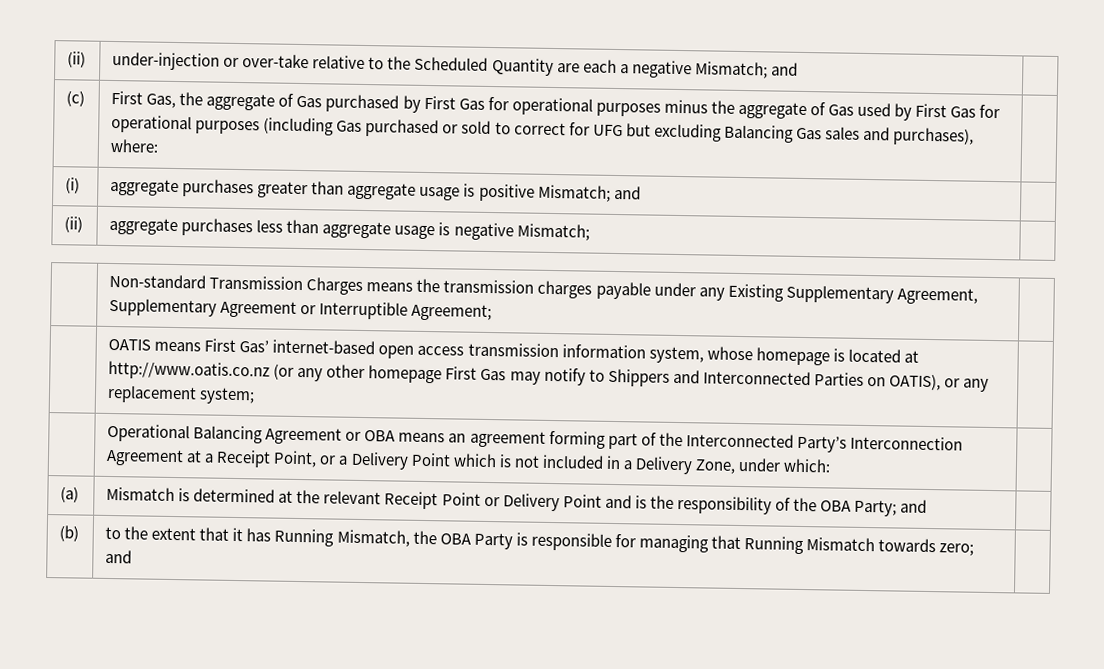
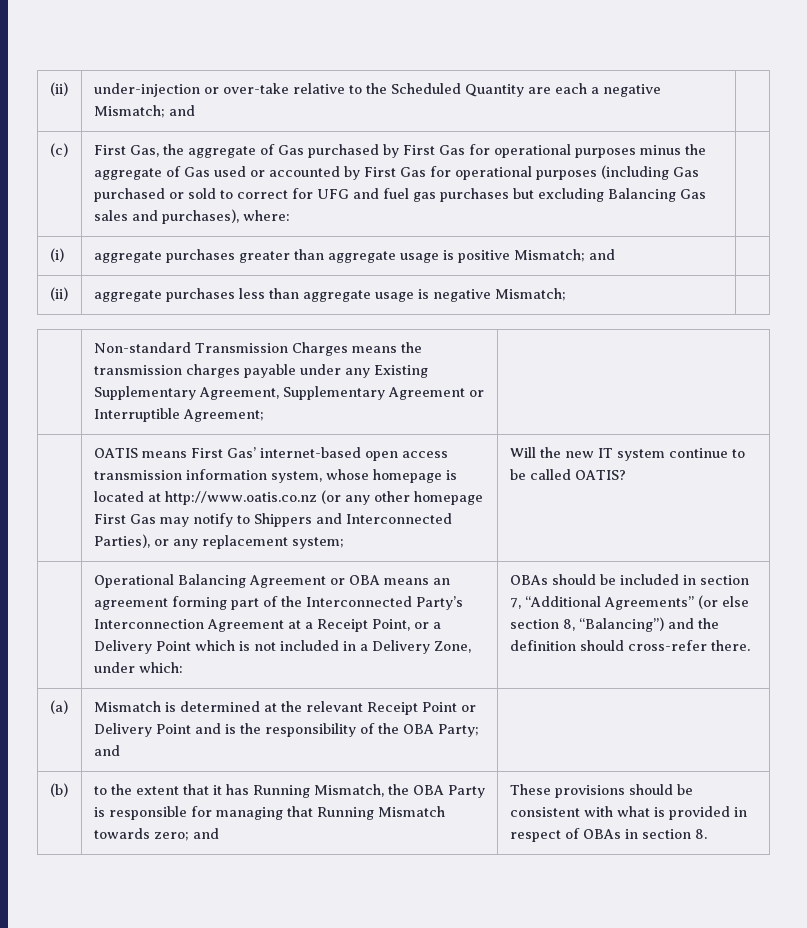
- First Gas, the aggregate of Gas purchased by First Gas for operational purposes minus the aggregate of Gas used by First Gas for operational purposes (including Gas purchased or sold to correct for UFG but excluding Balancing Gas sales and purchases), where:
+ First Gas, the aggregate of Gas purchased by First Gas for operational purposes minus the aggregate of Gas used or accounted by First Gas for operational purposes (including Gas purchased or sold to correct for UFG and fuel gas purchases but excluding Balancing Gas sales and purchases), where:
- OATIS means First Gas’ internet-based open access transmission information system, whose homepage is located at http://www.oatis.co.nz (or any other homepage First Gas may notify to Shippers and Interconnected Parties on OATIS), or any replacement system;
+ OATIS means First Gas’ internet-based open access transmission information system, whose homepage is located at http://www.oatis.co.nz (or any other homepage First Gas may notify to Shippers and Interconnected Parties), or any replacement system;
+ Will the new IT system continue to be called OATIS?
+ OBAs should be included in section 7, “Additional Agreements” (or else section 8, “Balancing”) and the definition should cross-refer there.
- (b) | to the extent that it has Running Mismatch, the OBA Party is responsible for managing that Running Mismatch towards zero; and |
+ (b) | to the extent that it has Running Mismatch, the OBA Party is responsible for managing that Running Mismatch towards zero; and | These provisions should be consistent with what is provided in respect of OBAs in section 8.

